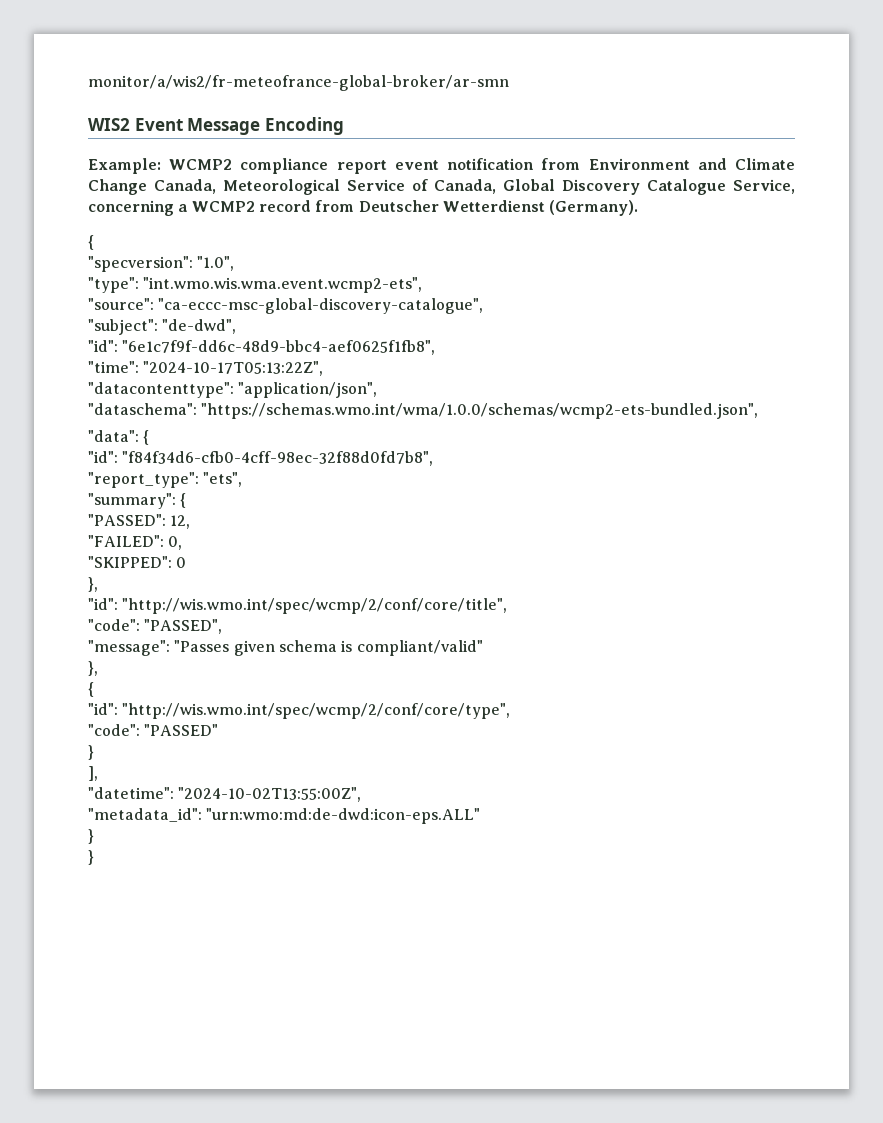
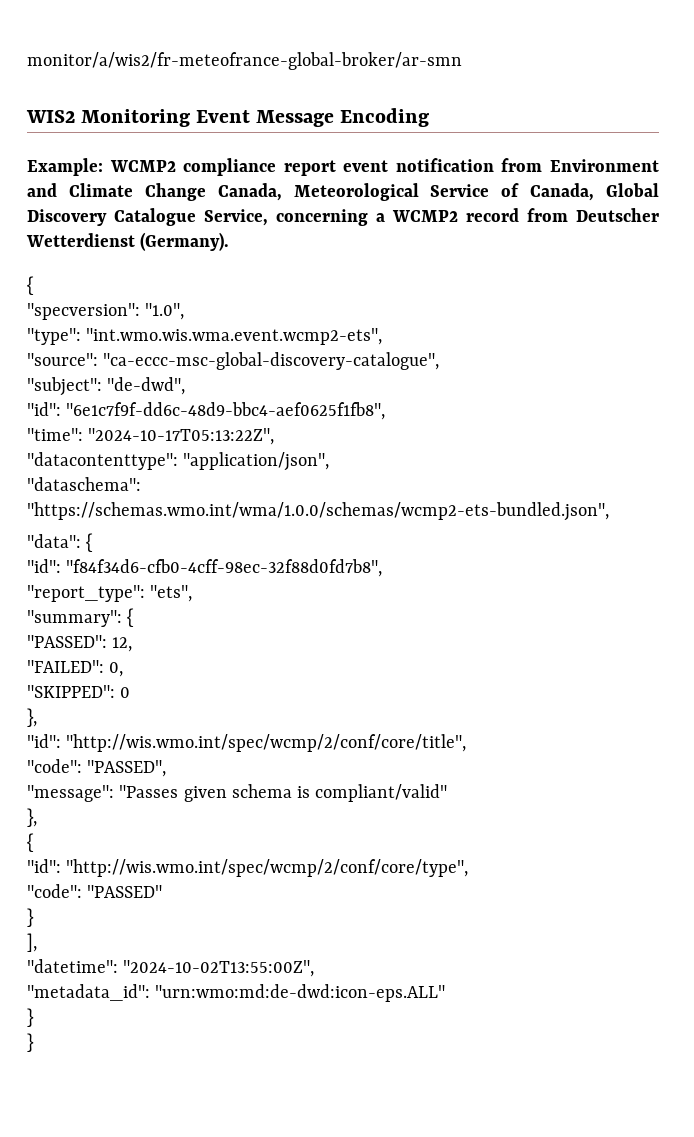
- WIS2 Event Message Encoding
+ WIS2 Monitoring Event Message Encoding

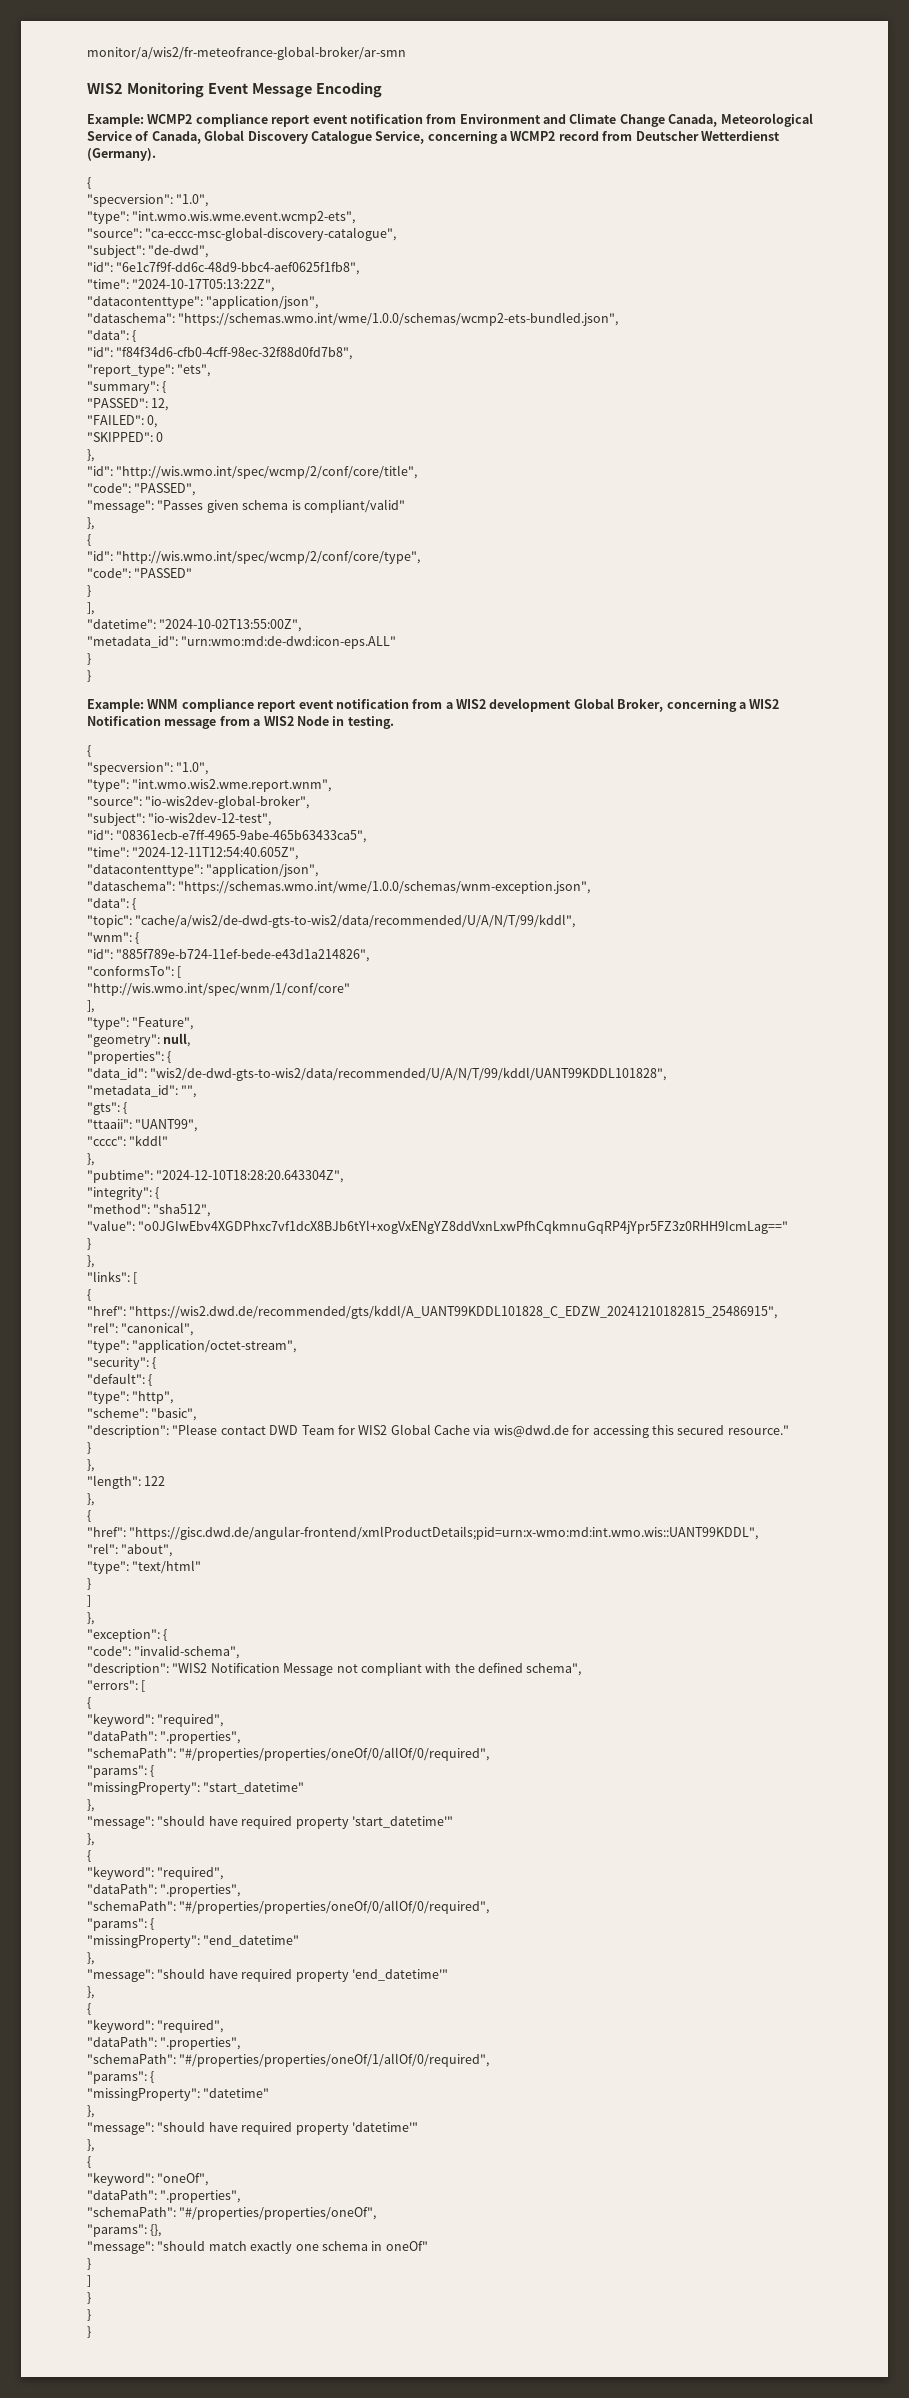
- "type": "int.wmo.wis.wma.event.wcmp2-ets",
+ "type": "int.wmo.wis.wme.event.wcmp2-ets",
- "dataschema": "https://schemas.wmo.int/wma/1.0.0/schemas/wcmp2-ets-bundled.json",
+ "dataschema": "https://schemas.wmo.int/wme/1.0.0/schemas/wcmp2-ets-bundled.json",
+ Example: WNM compliance report event notification from a WIS2 development Global Broker, concerning a WIS2 Notification message from a WIS2 Node in testing.
+ {
+ "specversion": "1.0",
+ "type": "int.wmo.wis2.wme.report.wnm",
+ "source": "io-wis2dev-global-broker",
+ "subject": "io-wis2dev-12-test",
+ "id": "08361ecb-e7ff-4965-9abe-465b63433ca5",
+ "time": "2024-12-11T12:54:40.605Z",
+ "datacontenttype": "application/json",
+ "dataschema": "https://schemas.wmo.int/wme/1.0.0/schemas/wnm-exception.json",
+ "data": {
+ "topic": "cache/a/wis2/de-dwd-gts-to-wis2/data/recommended/U/A/N/T/99/kddl",
+ "wnm": {
+ "id": "885f789e-b724-11ef-bede-e43d1a214826",
+ "conformsTo": [
+ "http://wis.wmo.int/spec/wnm/1/conf/core"
+ ],
+ "type": "Feature",
+ "geometry": null,
+ "properties": {
+ "data_id": "wis2/de-dwd-gts-to-wis2/data/recommended/U/A/N/T/99/kddl/UANT99KDDL101828",
+ "metadata_id": "",
+ "gts": {
+ "ttaaii": "UANT99",
+ "cccc": "kddl"
+ },
+ "pubtime": "2024-12-10T18:28:20.643304Z",
+ "integrity": {
+ "method": "sha512",
+ "value": "o0JGIwEbv4XGDPhxc7vf1dcX8BJb6tYl+xogVxENgYZ8ddVxnLxwPfhCqkmnuGqRP4jYpr5FZ3z0RHH9IcmLag=="
+ }
+ },
+ "links": [
+ {
+ "href": "https://wis2.dwd.de/recommended/gts/kddl/A_UANT99KDDL101828_C_EDZW_20241210182815_25486915",
+ "rel": "canonical",
+ "type": "application/octet-stream",
+ "security": {
+ "default": {
+ "type": "http",
+ "scheme": "basic",
+ "description": "Please contact DWD Team for WIS2 Global Cache via wis@dwd.de for accessing this secured resource."
+ }
+ },
+ "length": 122
+ },
+ {
+ "href": "https://gisc.dwd.de/angular-frontend/xmlProductDetails;pid=urn:x-wmo:md:int.wmo.wis::UANT99KDDL",
+ "rel": "about",
+ "type": "text/html"
+ }
+ ]
+ },
+ "exception": {
+ "code": "invalid-schema",
+ "description": "WIS2 Notification Message not compliant with the defined schema",
+ "errors": [
+ {
+ "keyword": "required",
+ "dataPath": ".properties",
+ "schemaPath": "#/properties/properties/oneOf/0/allOf/0/required",
+ "params": {
+ "missingProperty": "start_datetime"
+ },
+ "message": "should have required property 'start_datetime'"
+ },
+ {
+ "keyword": "required",
+ "dataPath": ".properties",
+ "schemaPath": "#/properties/properties/oneOf/0/allOf/0/required",
+ "params": {
+ "missingProperty": "end_datetime"
+ },
+ "message": "should have required property 'end_datetime'"
+ },
+ {
+ "keyword": "required",
+ "dataPath": ".properties",
+ "schemaPath": "#/properties/properties/oneOf/1/allOf/0/required",
+ "params": {
+ "missingProperty": "datetime"
+ },
+ "message": "should have required property 'datetime'"
+ },
+ {
+ "keyword": "oneOf",
+ "dataPath": ".properties",
+ "schemaPath": "#/properties/properties/oneOf",
+ "params": {},
+ "message": "should match exactly one schema in oneOf"
+ }
+ ]
+ }
+ }
+ }

